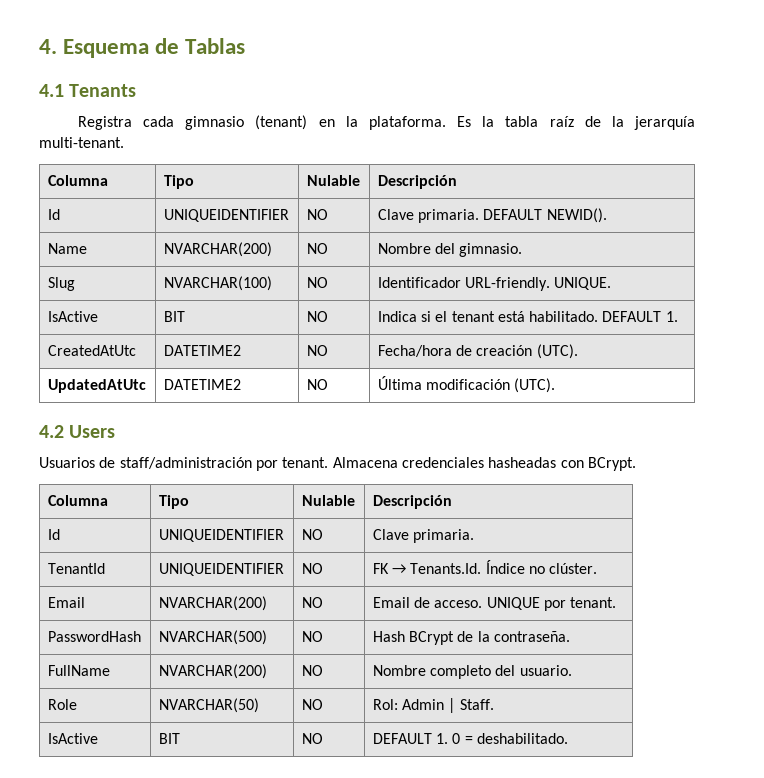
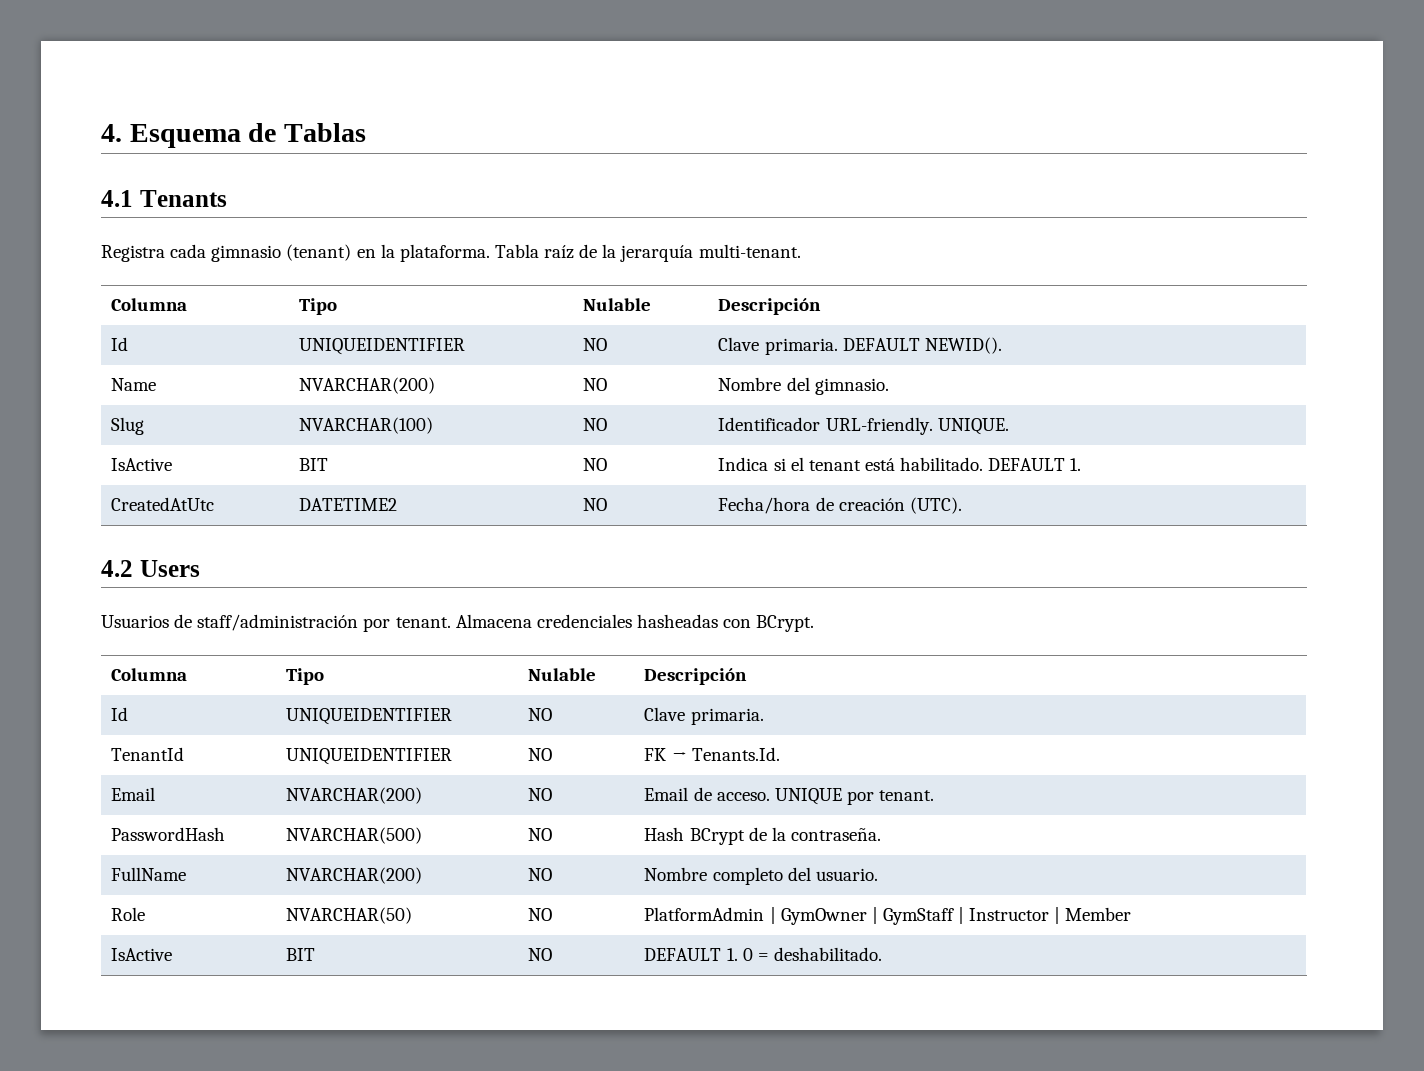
- Es la tabla raíz de la jerarquía multi-tenant.
+ Tabla raíz de la jerarquía multi-tenant.
- UpdatedAtUtc | DATETIME2 | NO | Última modificación (UTC).
- TenantId | UNIQUEIDENTIFIER | NO | FK → Tenants.Id. Índice no clúster.
+ TenantId | UNIQUEIDENTIFIER | NO | FK → Tenants.Id.
- Role | NVARCHAR(50) | NO | Rol: Admin | Staff.
+ Role | NVARCHAR(50) | NO | PlatformAdmin | GymOwner | GymStaff | Instructor | Member

